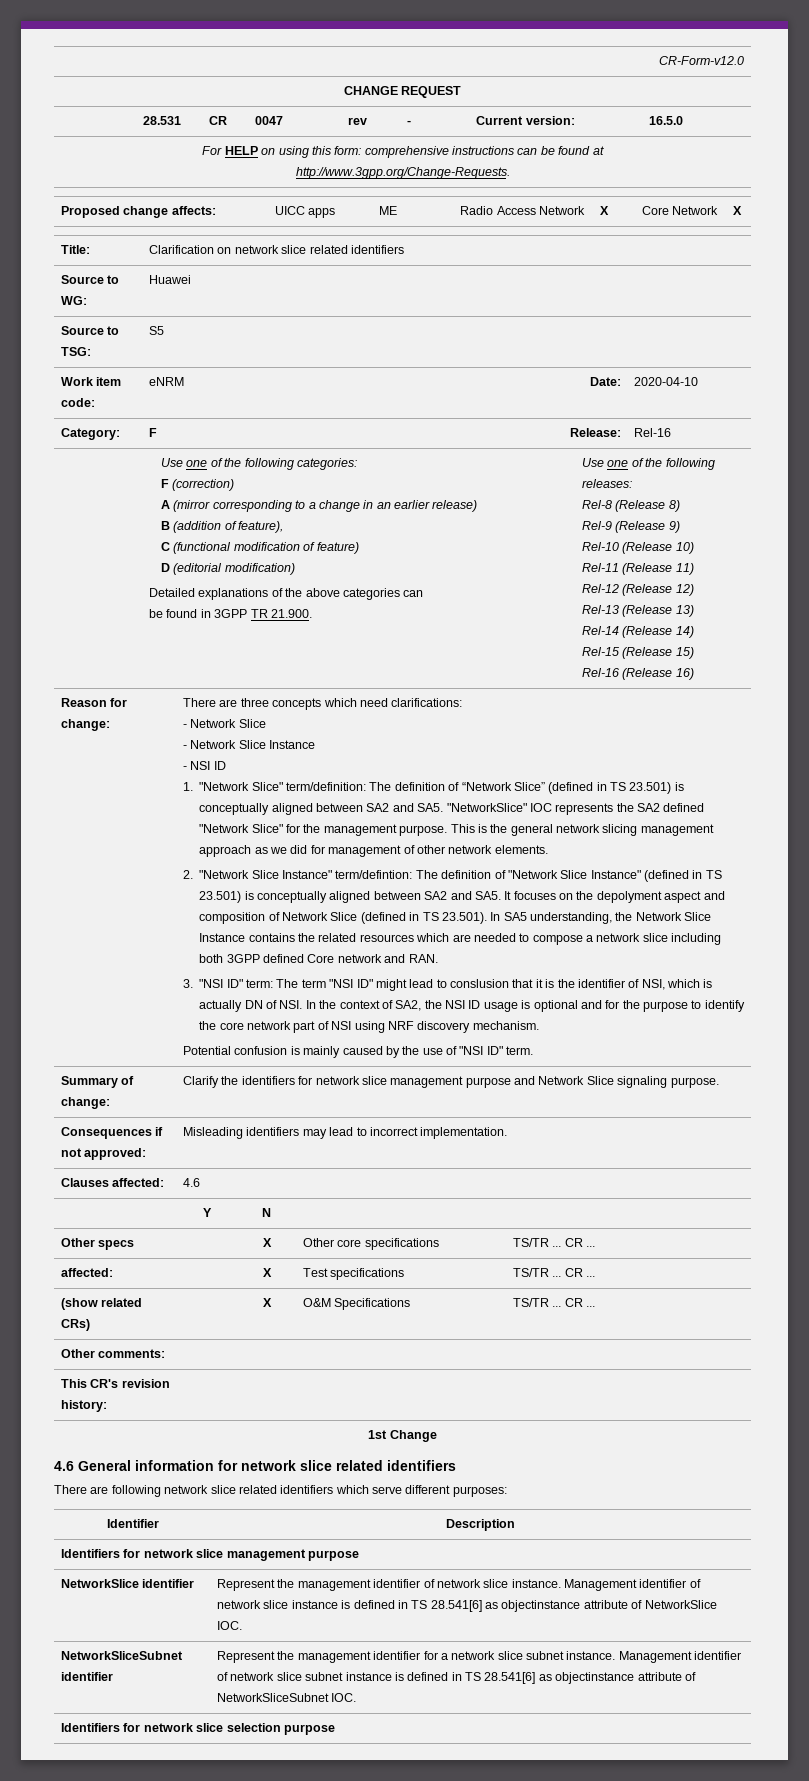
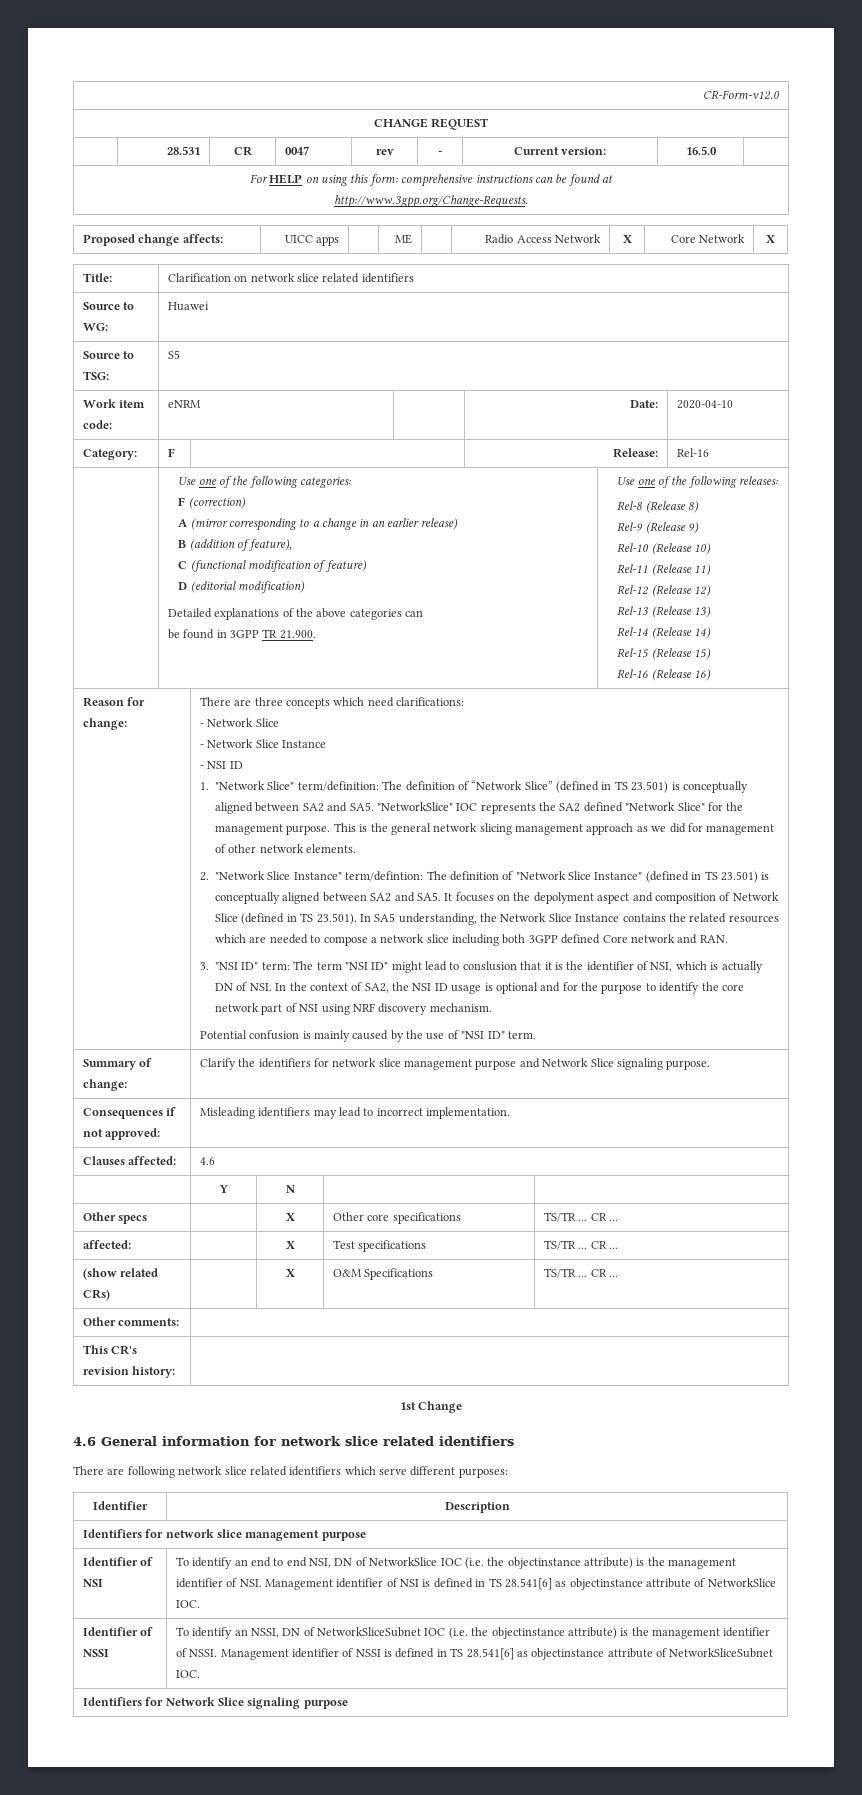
- NetworkSlice identifier | Represent the management identifier of network slice instance. Management identifier of network slice instance is defined in TS 28.541[6] as objectinstance attribute of NetworkSlice IOC.
+ Identifier of NSI | To identify an end to end NSI, DN of NetworkSlice IOC (i.e. the objectinstance attribute) is the management identifier of NSI. Management identifier of NSI is defined in TS 28.541[6] as objectinstance attribute of NetworkSlice IOC.
- NetworkSliceSubnet identifier | Represent the management identifier for a network slice subnet instance. Management identifier of network slice subnet instance is defined in TS 28.541[6] as objectinstance attribute of NetworkSliceSubnet IOC.
+ Identifier of NSSI | To identify an NSSI, DN of NetworkSliceSubnet IOC (i.e. the objectinstance attribute) is the management identifier of NSSI. Management identifier of NSSI is defined in TS 28.541[6] as objectinstance attribute of NetworkSliceSubnet IOC.
- Identifiers for network slice selection purpose
+ Identifiers for Network Slice signaling purpose

